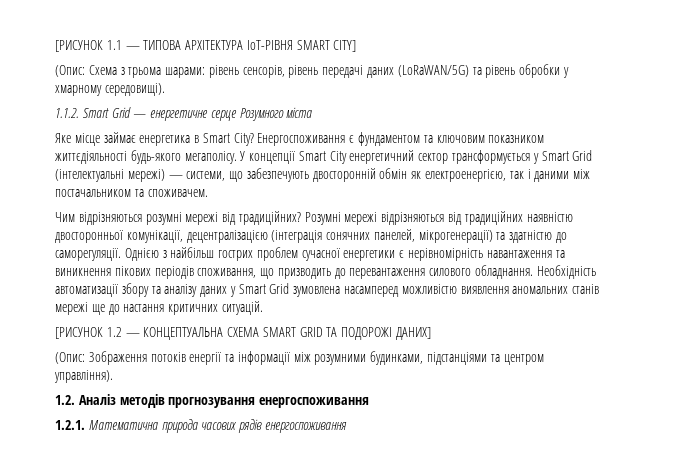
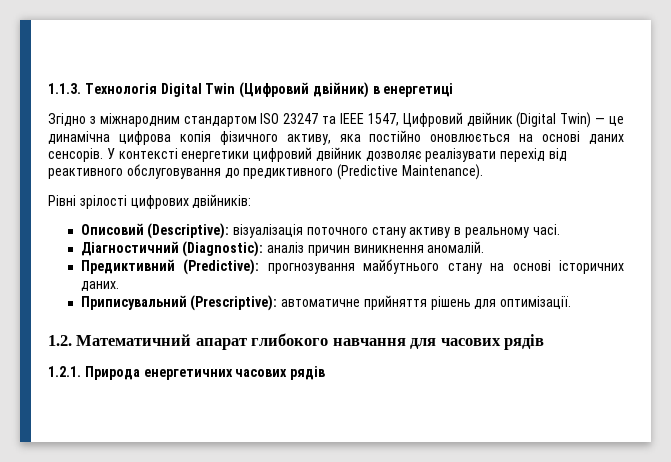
- [РИСУНОК 1.1 — ТИПОВА АРХІТЕКТУРА IoT-РІВНЯ SMART CITY]
- (Опис: Схема з трьома шарами: рівень сенсорів, рівень передачі даних (LoRaWAN/5G) та рівень обробки у хмарному середовищі).
- 1.1.2. Smart Grid — енергетичне серце Розумного міста
- Яке місце займає енергетика в Smart City? Енергоспоживання є фундаментом та ключовим показником життєдіяльності будь-якого мегаполісу. У концепції Smart City енергетичний сектор трансформується у Smart Grid (інтелектуальні мережі) — системи, що забезпечують двосторонній обмін як електроенергією, так і даними між постачальником та споживачем.
- Чим відрізняються розумні мережі від традиційних? Розумні мережі відрізняються від традиційних наявністю двосторонньої комунікації, децентралізацією (інтеграція сонячних панелей, мікрогенерації) та здатністю до саморегуляції. Однією з найбільш гострих проблем сучасної енергетики є нерівномірність навантаження та виникнення пікових періодів споживання, що призводить до перевантаження силового обладнання. Необхідність автоматизації збору та аналізу даних у Smart Grid зумовлена насамперед можливістю виявлення аномальних станів мережі ще до настання критичних ситуацій.
- [РИСУНОК 1.2 — КОНЦЕПТУАЛЬНА СХЕМА SMART GRID ТА ПОДОРОЖІ ДАНИХ]
- (Опис: Зображення потоків енергії та інформації між розумними будинками, підстанціями та центром управління).
- 1.2. Аналіз методів прогнозування енергоспоживання
+ 1.1.3. Технологія Digital Twin (Цифровий двійник) в енергетиці
+ Згідно з міжнародним стандартом ISO 23247 та IEEE 1547, Цифровий двійник (Digital Twin) — це динамічна цифрова копія фізичного активу, яка постійно оновлюється на основі даних сенсорів. У контексті енергетики цифровий двійник дозволяє реалізувати перехід від реактивного обслуговування до предиктивного (Predictive Maintenance).
+ Рівні зрілості цифрових двійників:
+ Описовий (Descriptive): візуалізація поточного стану активу в реальному часі.
+ Діагностичний (Diagnostic): аналіз причин виникнення аномалій.
+ Предиктивний (Predictive): прогнозування майбутнього стану на основі історичних даних.
+ Приписувальний (Prescriptive): автоматичне прийняття рішень для оптимізації.
+ 1.2. Математичний апарат глибокого навчання для часових рядів
- 1.2.1. Математична природа часових рядів енергоспоживання
+ 1.2.1. Природа енергетичних часових рядів

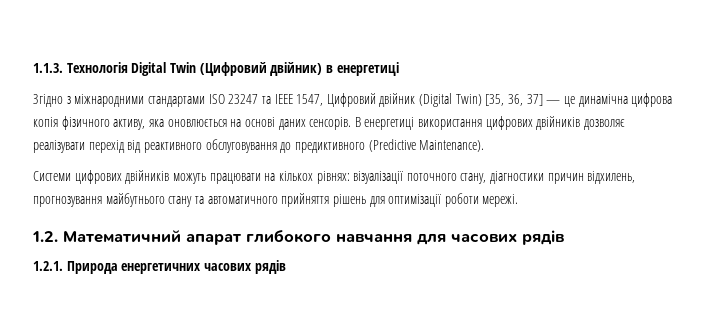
- Згідно з міжнародним стандартом ISO 23247 та IEEE 1547, Цифровий двійник (Digital Twin) — це динамічна цифрова копія фізичного активу, яка постійно оновлюється на основі даних сенсорів.
+ Згідно з міжнародними стандартами ISO 23247 та IEEE 1547, Цифровий двійник (Digital Twin) [35, 36, 37] — це динамічна цифрова копія фізичного активу, яка оновлюється на основі даних сенсорів.
- У контексті енергетики цифровий двійник дозволяє реалізувати перехід від реактивного обслуговування до предиктивного (Predictive Maintenance).
+ В енергетиці використання цифрових двійників дозволяє реалізувати перехід від реактивного обслуговування до предиктивного (Predictive Maintenance).
- Рівні зрілості цифрових двійників:
- Описовий (Descriptive): візуалізація поточного стану активу в реальному часі.
- Діагностичний (Diagnostic): аналіз причин виникнення аномалій.
- Предиктивний (Predictive): прогнозування майбутнього стану на основі історичних даних.
- Приписувальний (Prescriptive): автоматичне прийняття рішень для оптимізації.
+ Системи цифрових двійників можуть працювати на кількох рівнях: візуалізації поточного стану, діагностики причин відхилень, прогнозування майбутнього стану та автоматичного прийняття рішень для оптимізації роботи мережі.

